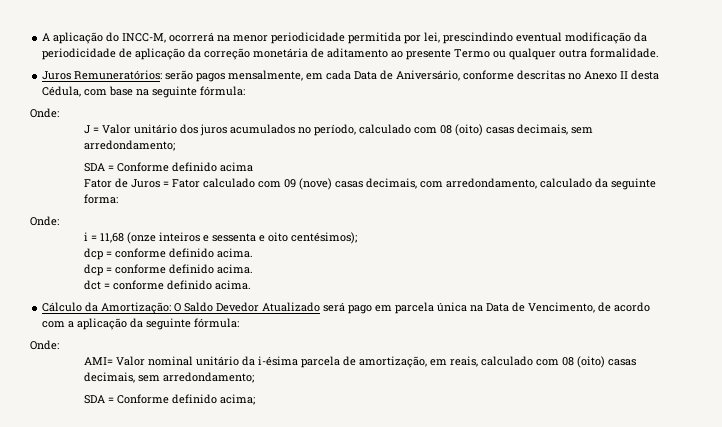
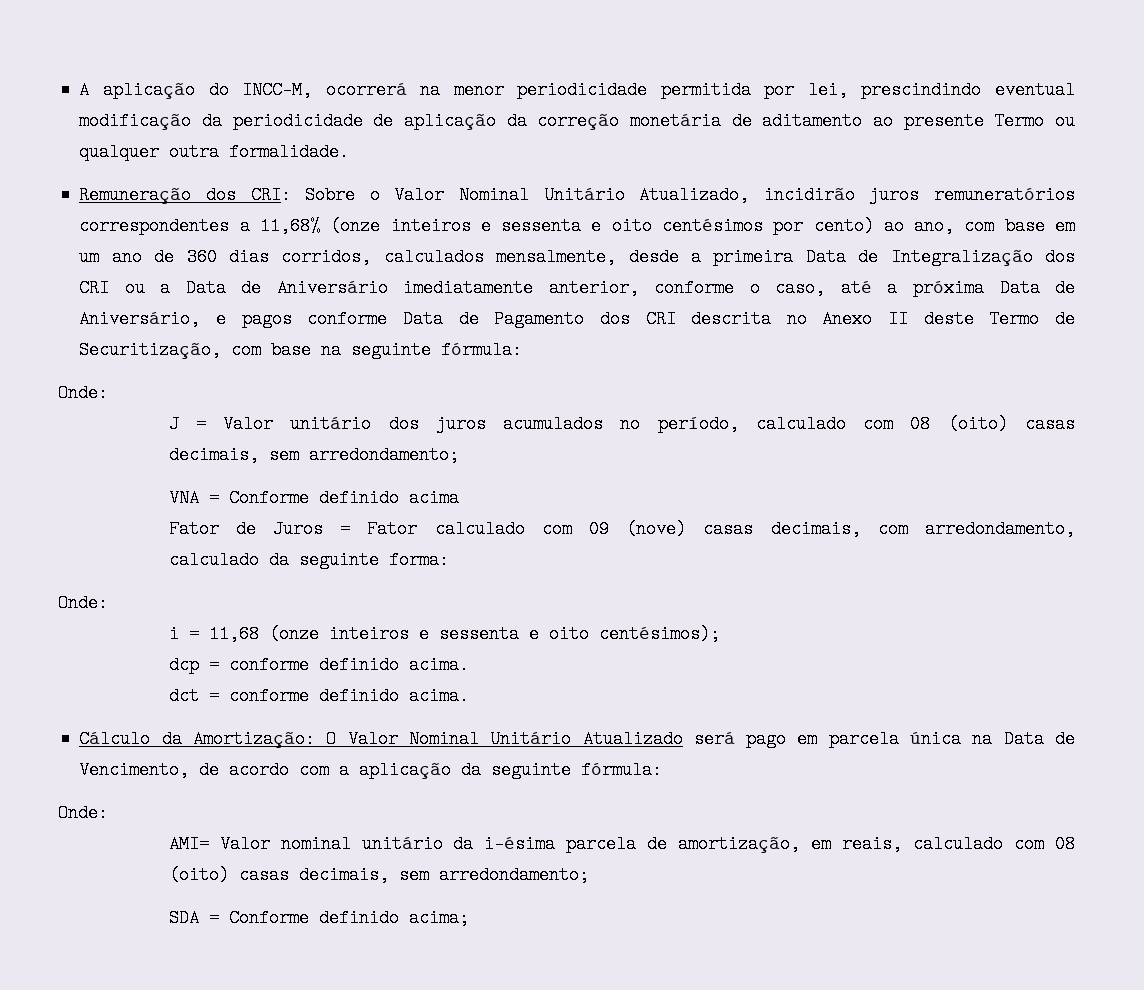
- Juros Remuneratórios: serão pagos mensalmente, em cada Data de Aniversário, conforme descritas no Anexo II desta Cédula, com base na seguinte fórmula:
+ Remuneração dos CRI: Sobre o Valor Nominal Unitário Atualizado, incidirão juros remuneratórios correspondentes a 11,68% (onze inteiros e sessenta e oito centésimos por cento) ao ano, com base em um ano de 360 dias corridos, calculados mensalmente, desde a primeira Data de Integralização dos CRI ou a Data de Aniversário imediatamente anterior, conforme o caso, até a próxima Data de Aniversário, e pagos conforme Data de Pagamento dos CRI descrita no Anexo II deste Termo de Securitização, com base na seguinte fórmula:
- SDA = Conforme definido acima
+ VNA = Conforme definido acima
  i = 11,68 (onze inteiros e sessenta e oito centésimos);
- dcp = conforme definido acima.
- Cálculo da Amortização: O Saldo Devedor Atualizado será pago em parcela única na Data de Vencimento, de acordo com a aplicação da seguinte fórmula:
+ Cálculo da Amortização: O Valor Nominal Unitário Atualizado será pago em parcela única na Data de Vencimento, de acordo com a aplicação da seguinte fórmula:

